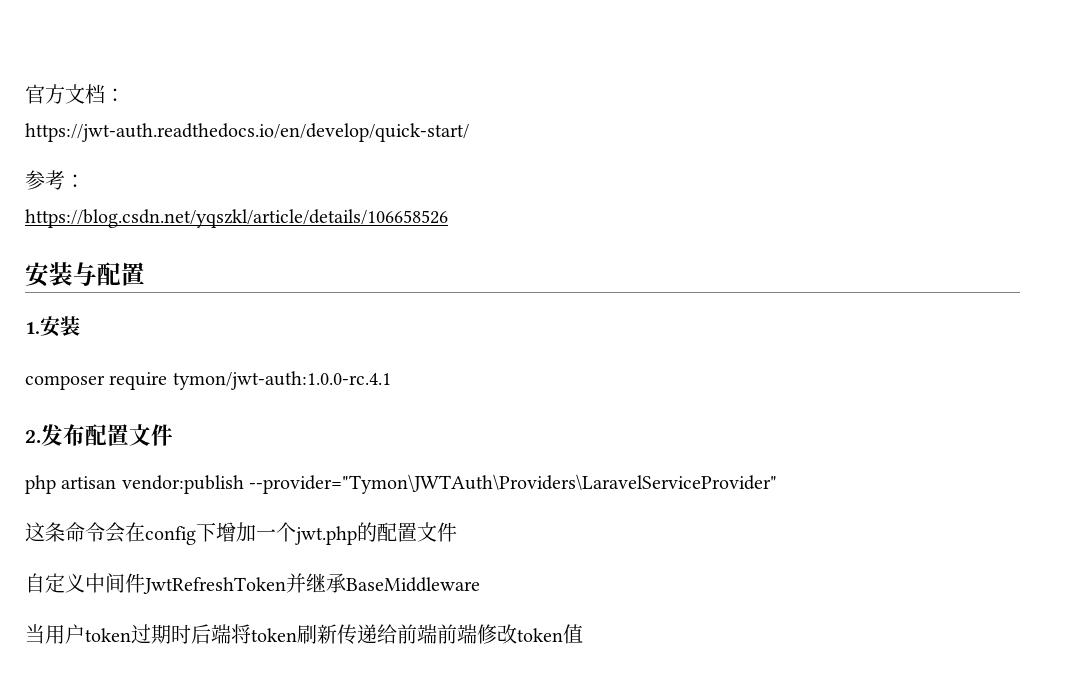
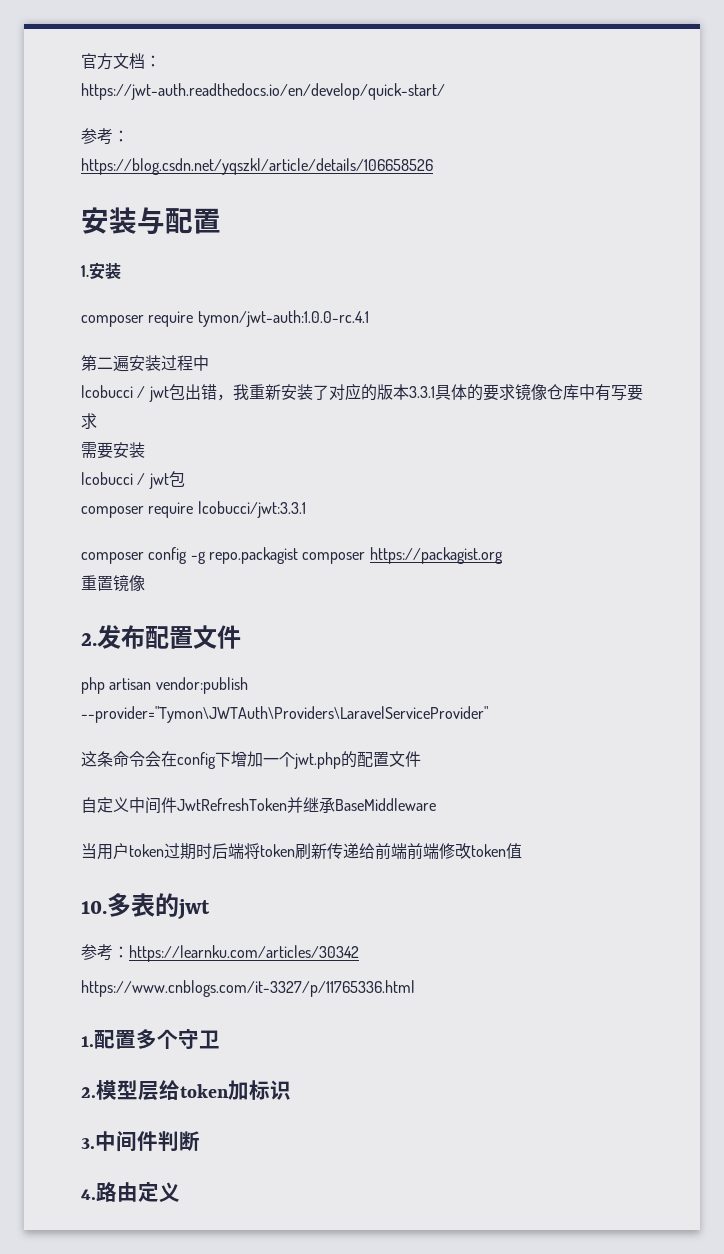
+ 第二遍安装过程中
+ lcobucci / jwt包出错，我重新安装了对应的版本3.3.1具体的要求镜像仓库中有写要求
+ 需要安装
+ lcobucci / jwt包
+ composer require lcobucci/jwt:3.3.1
+ composer config -g repo.packagist composer https://packagist.org
+ 重置镜像
+ 10.多表的jwt
+ 参考：https://learnku.com/articles/30342
+ https://www.cnblogs.com/it-3327/p/11765336.html
+ 1.配置多个守卫
+ 2.模型层给token加标识
+ 3.中间件判断
+ 4.路由定义

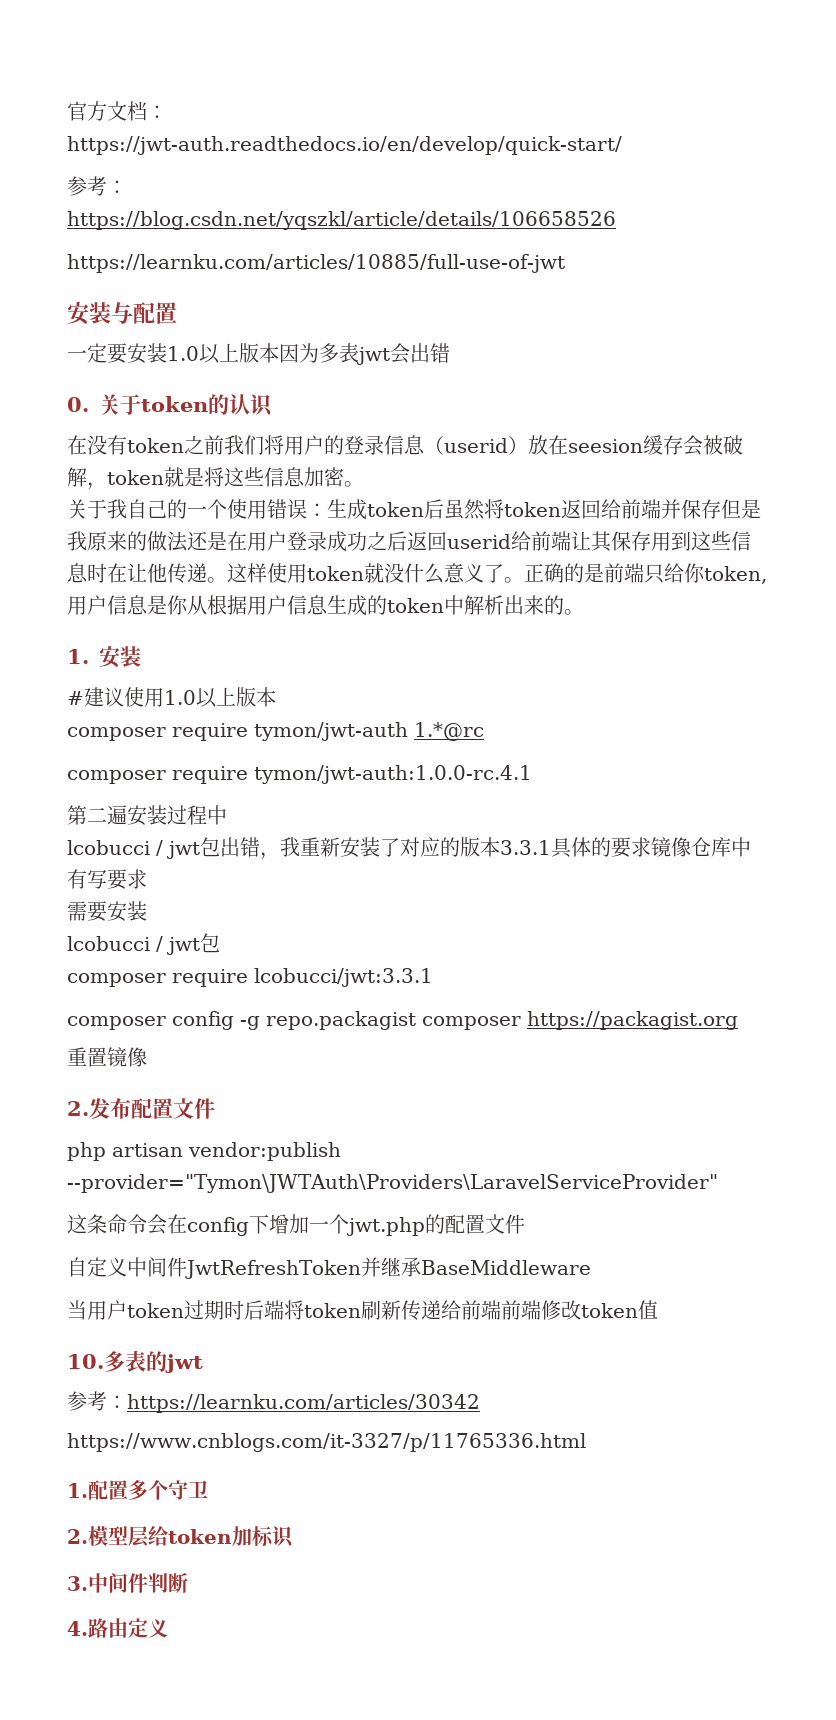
+ https://learnku.com/articles/10885/full-use-of-jwt
+ 一定要安装1.0以上版本因为多表jwt会出错
+ 0.关于token的认识
+ 在没有token之前我们将用户的登录信息（userid）放在seesion缓存会被破解，token就是将这些信息加密。
+ 关于我自己的一个使用错误：生成token后虽然将token返回给前端并保存但是我原来的做法还是在用户登录成功之后返回userid给前端让其保存用到这些信息时在让他传递。这样使用token就没什么意义了。正确的是前端只给你token,用户信息是你从根据用户信息生成的token中解析出来的。
  1.安装
+ #建议使用1.0以上版本
+ composer require tymon/jwt-auth 1.*@rc

